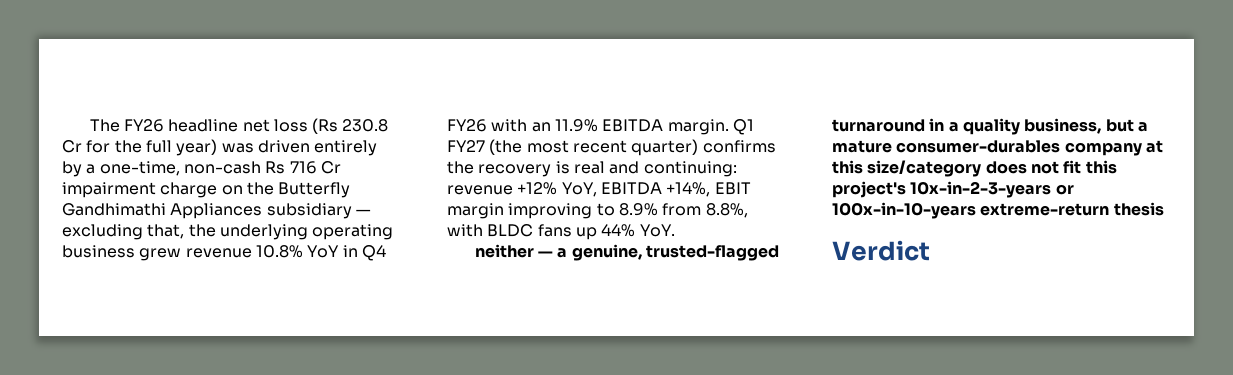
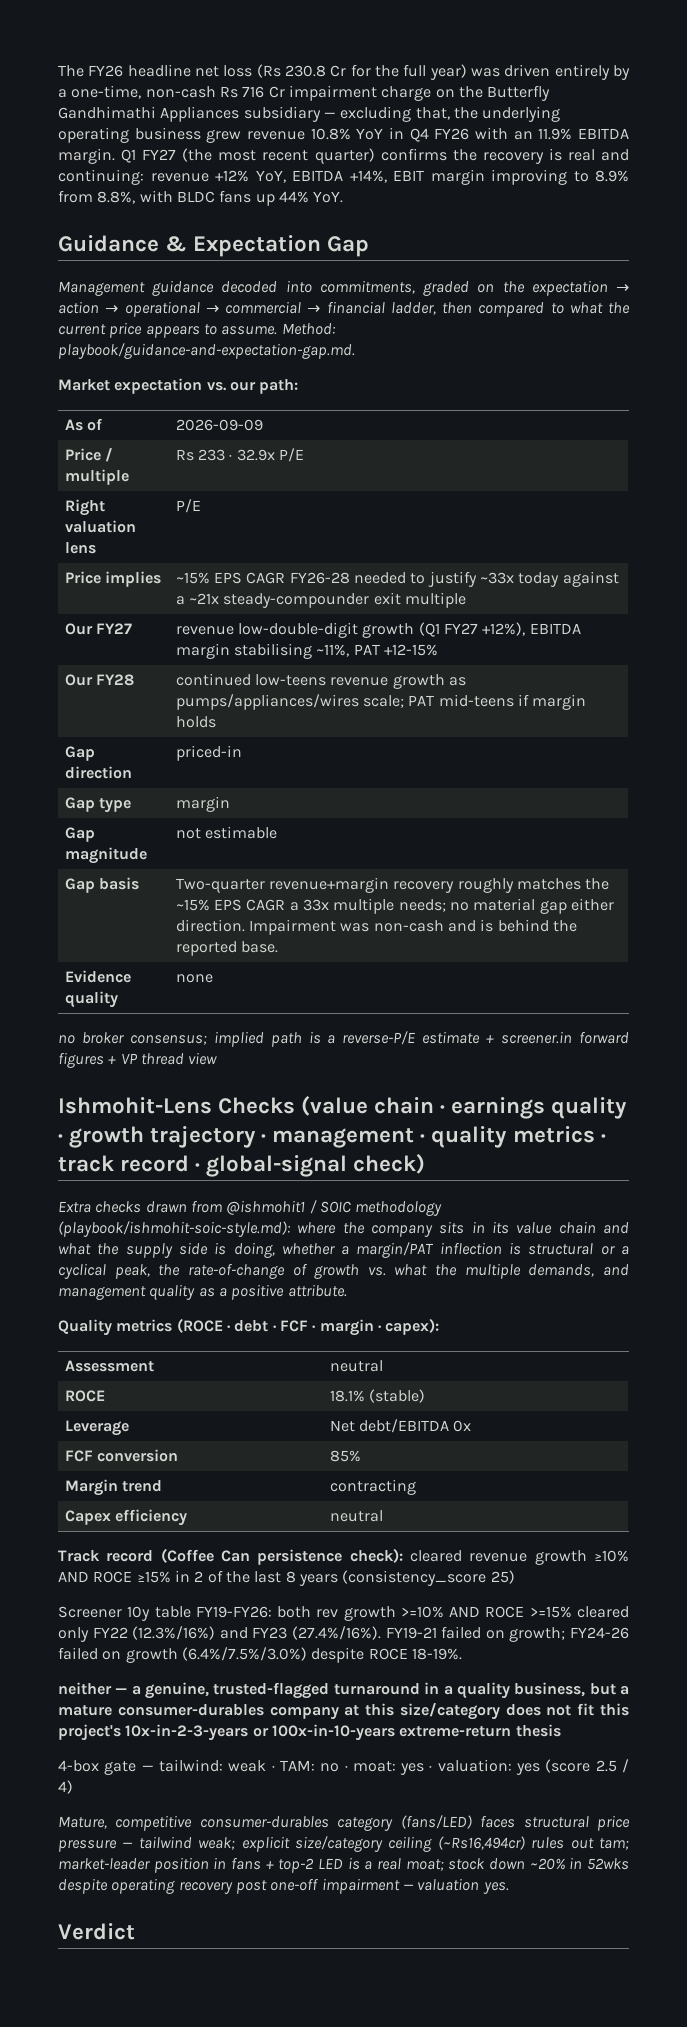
+ Guidance & Expectation Gap
+ Management guidance decoded into commitments, graded on the expectation → action → operational → commercial → financial ladder, then compared to what the current price appears to assume. Method: playbook/guidance-and-expectation-gap.md.
+ Market expectation vs. our path:
+ As of | 2026-09-09
+ Price / multiple | Rs 233 · 32.9x P/E
+ Right valuation lens | P/E
+ Price implies | ~15% EPS CAGR FY26-28 needed to justify ~33x today against a ~21x steady-compounder exit multiple
+ Our FY27 | revenue low-double-digit growth (Q1 FY27 +12%), EBITDA margin stabilising ~11%, PAT +12-15%
+ Our FY28 | continued low-teens revenue growth as pumps/appliances/wires scale; PAT mid-teens if margin holds
+ Gap direction | priced-in
+ Gap type | margin
+ Gap magnitude | not estimable
+ Gap basis | Two-quarter revenue+margin recovery roughly matches the ~15% EPS CAGR a 33x multiple needs; no material gap either direction. Impairment was non-cash and is behind the reported base.
+ Evidence quality | none
+ no broker consensus; implied path is a reverse-P/E estimate + screener.in forward figures + VP thread view
+ Ishmohit-Lens Checks (value chain · earnings quality · growth trajectory · management · quality metrics · track record · global-signal check)
+ Extra checks drawn from @ishmohit1 / SOIC methodology (playbook/ishmohit-soic-style.md): where the company sits in its value chain and what the supply side is doing, whether a margin/PAT inflection is structural or a cyclical peak, the rate-of-change of growth vs. what the multiple demands, and management quality as a positive attribute.
+ Quality metrics (ROCE · debt · FCF · margin · capex):
+ Assessment | neutral
+ ROCE | 18.1% (stable)
+ Leverage | Net debt/EBITDA 0x
+ FCF conversion | 85%
+ Margin trend | contracting
+ Capex efficiency | neutral
+ Track record (Coffee Can persistence check): cleared revenue growth ≥10% AND ROCE ≥15% in 2 of the last 8 years (consistency_score 25)
+ Screener 10y table FY19-FY26: both rev growth >=10% AND ROCE >=15% cleared only FY22 (12.3%/16%) and FY23 (27.4%/16%). FY19-21 failed on growth; FY24-26 failed on growth (6.4%/7.5%/3.0%) despite ROCE 18-19%.
+ 4-box gate — tailwind: weak · TAM: no · moat: yes · valuation: yes (score 2.5 / 4)
+ Mature, competitive consumer-durables category (fans/LED) faces structural price pressure — tailwind weak; explicit size/category ceiling (~Rs16,494cr) rules out tam; market-leader position in fans + top-2 LED is a real moat; stock down ~20% in 52wks despite operating recovery post one-off impairment — valuation yes.

